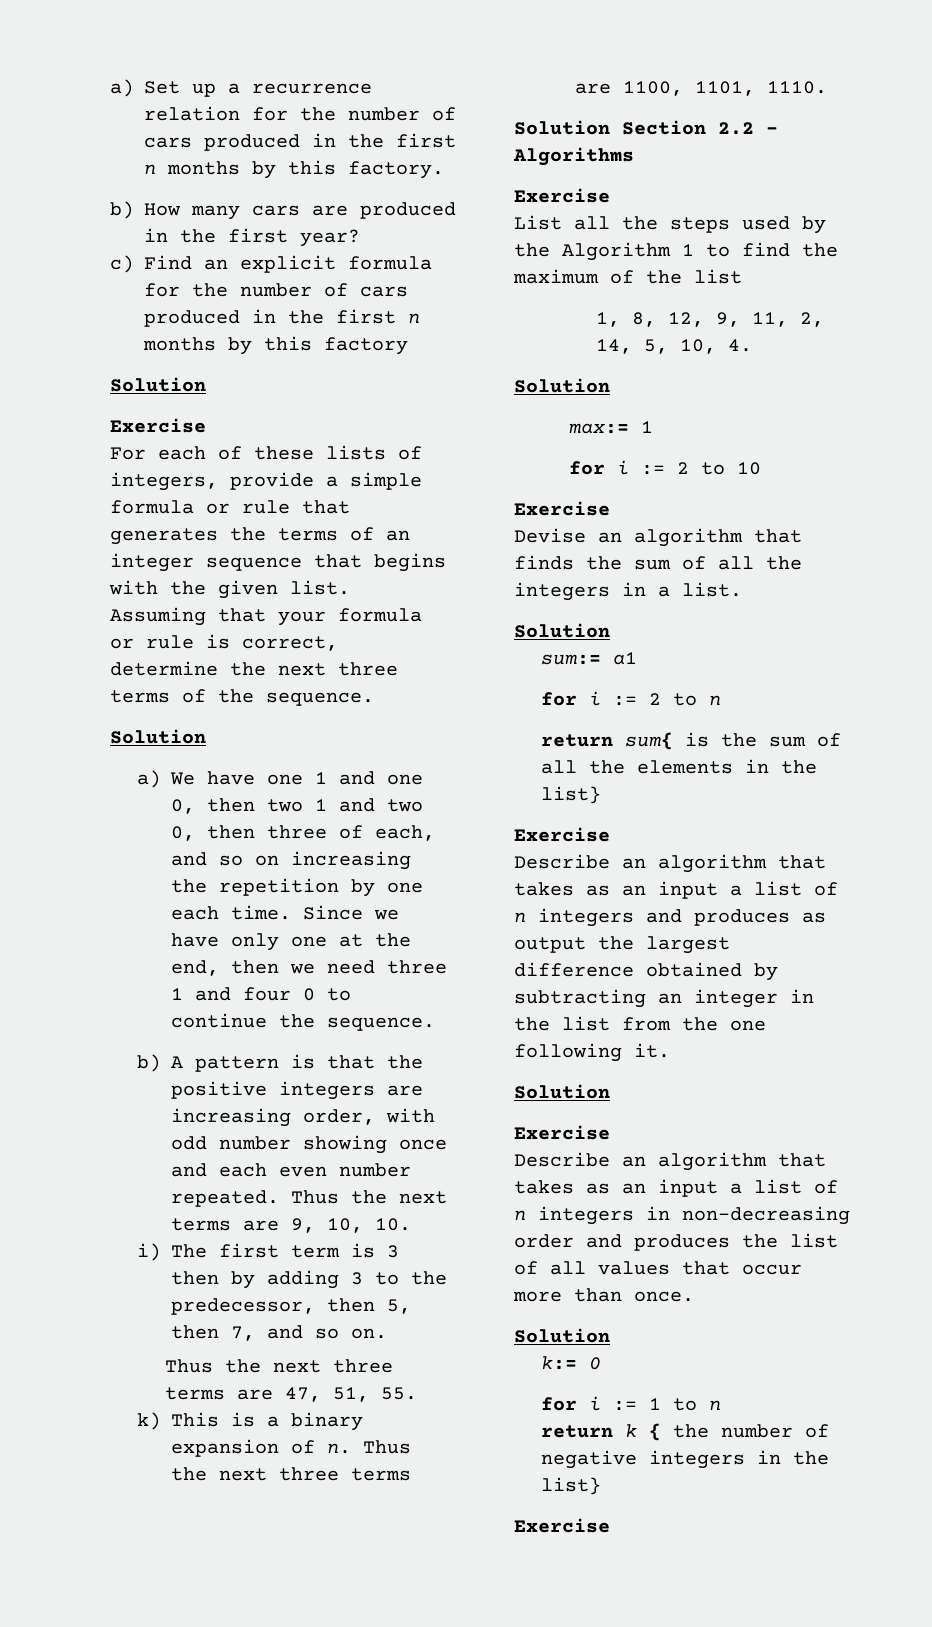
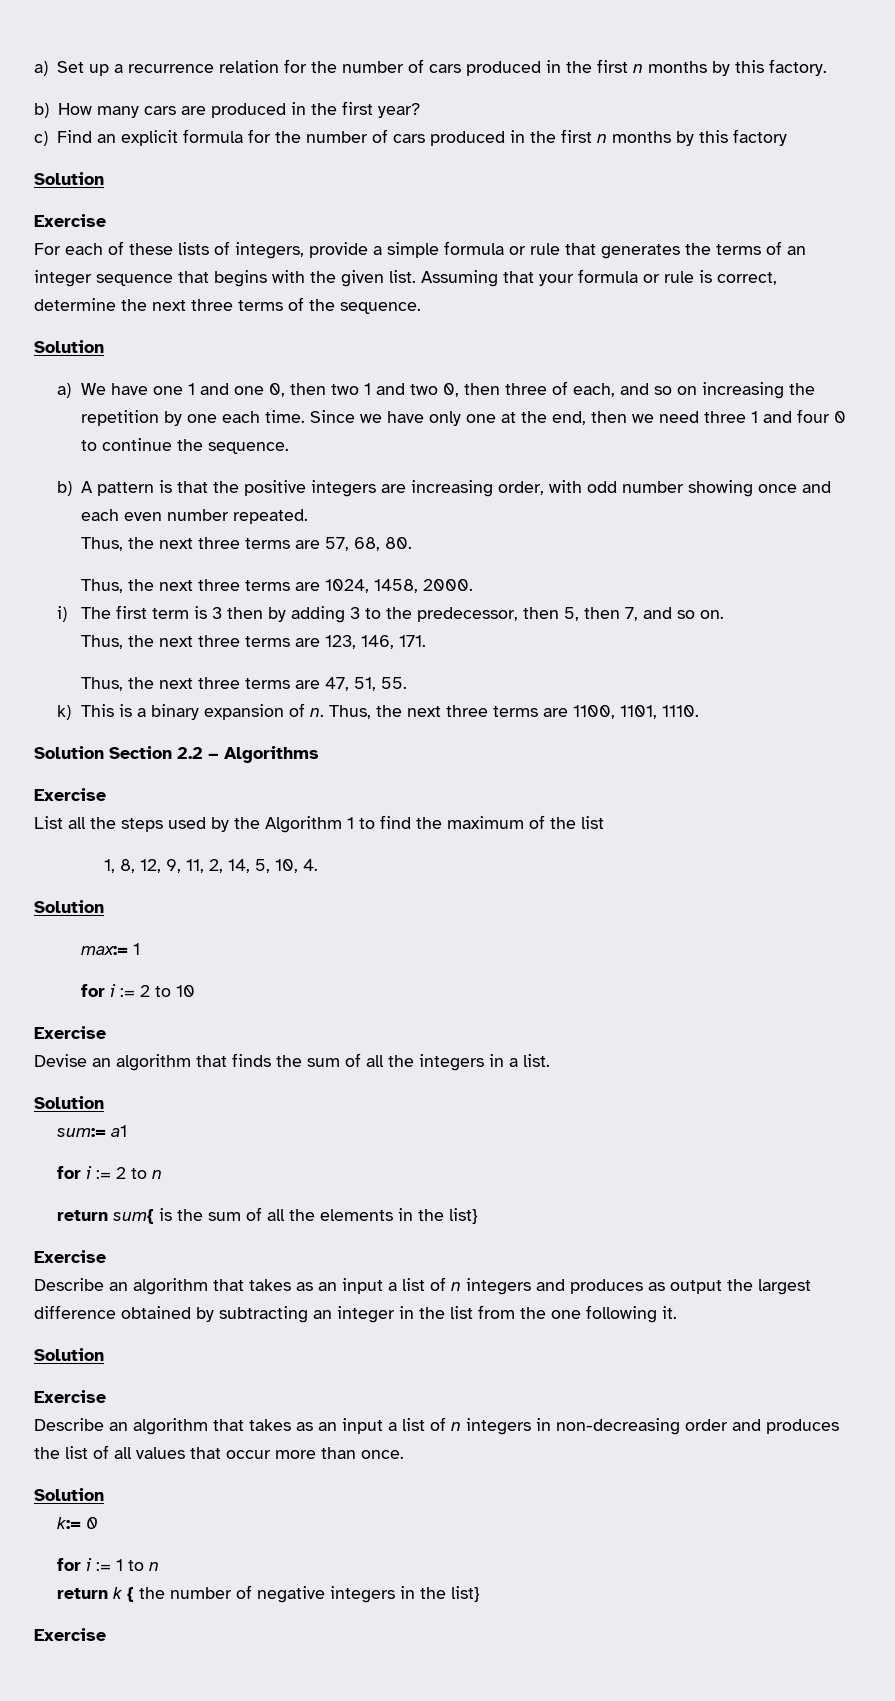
- b) A pattern is that the positive integers are increasing order, with odd number showing once and each even number repeated. Thus the next terms are 9, 10, 10.
+ b) A pattern is that the positive integers are increasing order, with odd number showing once and each even number repeated.
+ Thus, the next three terms are 57, 68, 80.
+ Thus, the next three terms are 1024, 1458, 2000.
- Thus the next three terms are 47, 51, 55.
+ Thus, the next three terms are 123, 146, 171.
+ Thus, the next three terms are 47, 51, 55.
- Thus the next three terms are 1100, 1101, 1110.
+ Thus, the next three terms are 1100, 1101, 1110.

